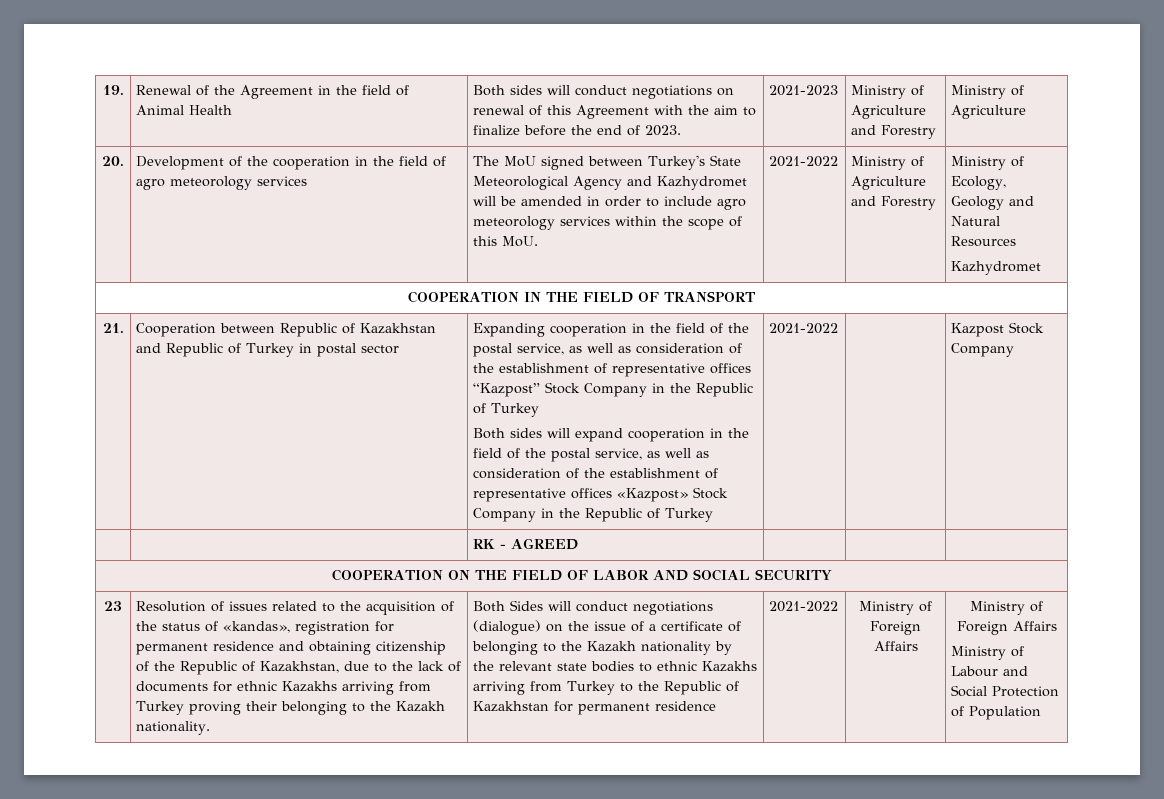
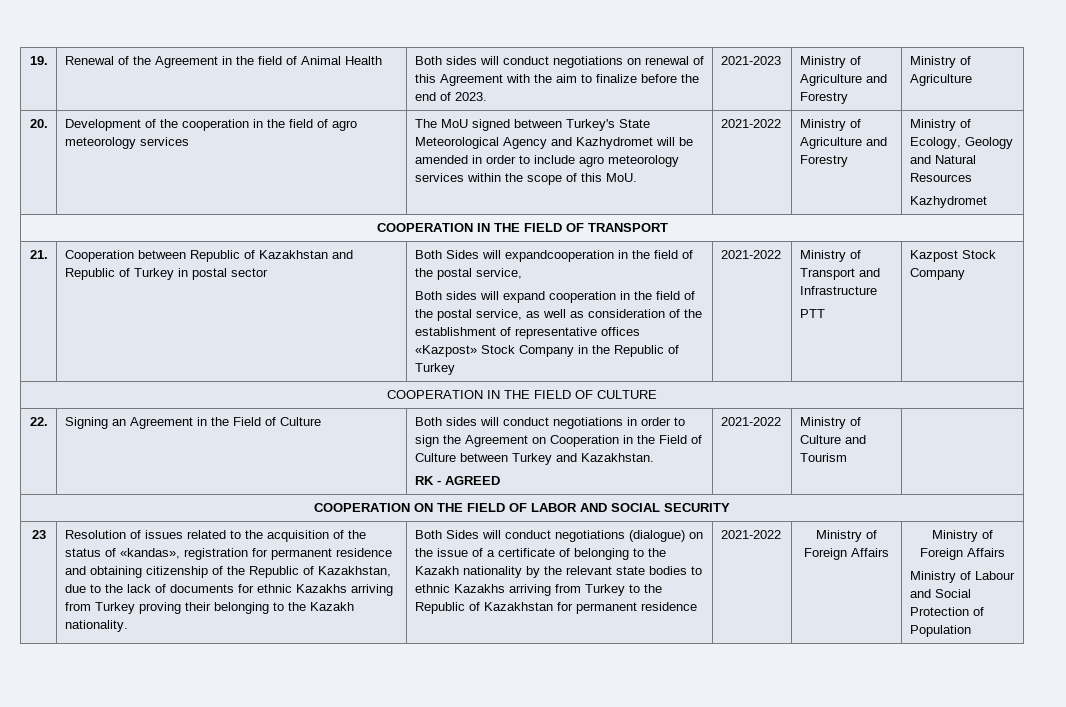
- Expanding cooperation in the field of the postal service, as well as consideration of the establishment of representative offices “Kazpost” Stock Company in the Republic of Turkey
+ Both Sides will expandcooperation in the field of the postal service,
- Kazpost Stock Company
- | | RK - AGREED | | |
+ Ministry of Transport and Infrastructure
+ PTT | Kazpost Stock Company
+ COOPERATION IN THE FIELD OF CULTURE
+ 22. | Signing an Agreement in the Field of Culture | Both sides will conduct negotiations in order to sign the Agreement on Cooperation in the Field of Culture between Turkey and Kazakhstan.
+ RK - AGREED | 2021-2022 | Ministry of Culture and Tourism |

